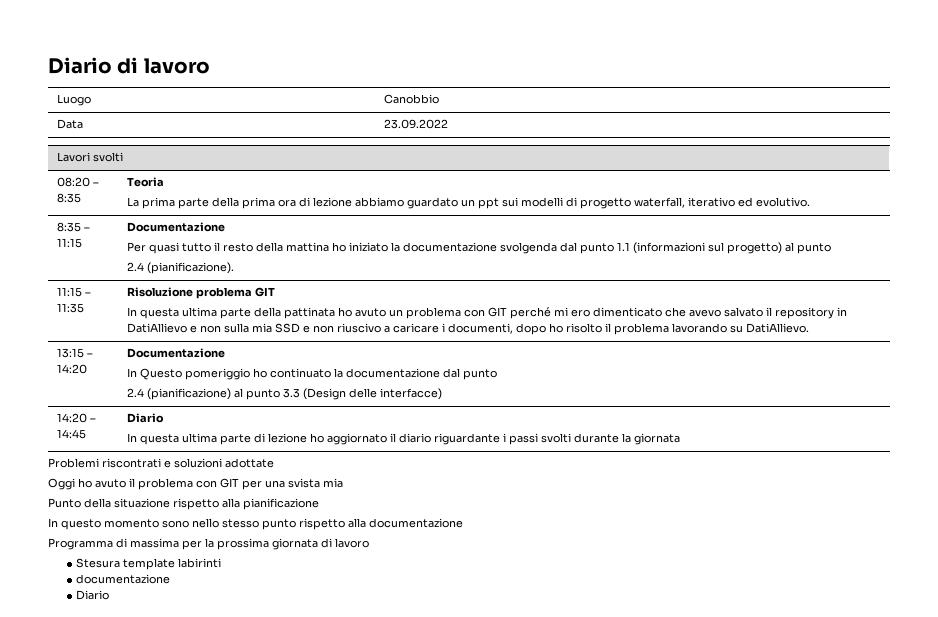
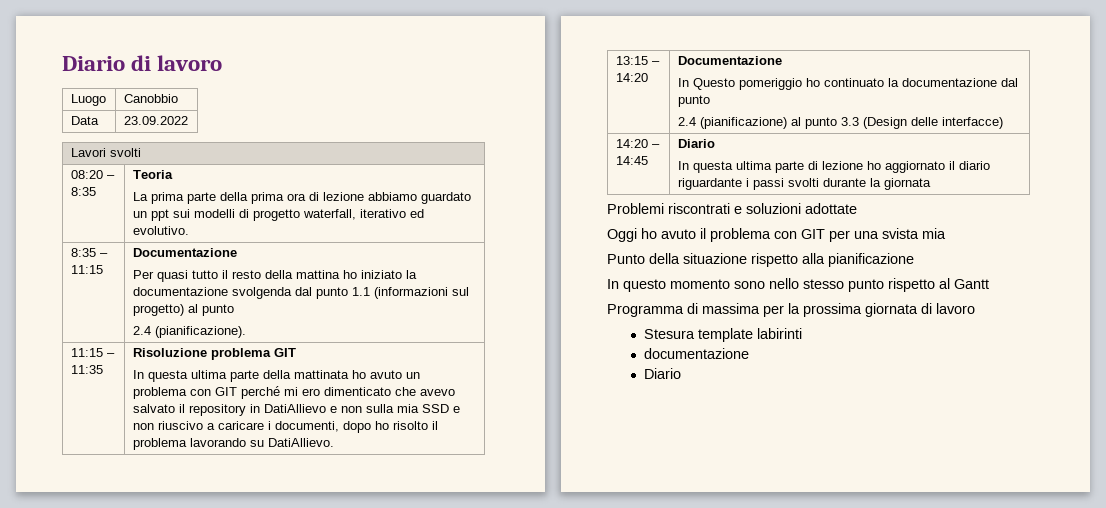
- In questa ultima parte della pattinata ho avuto un problema con GIT perché mi ero dimenticato che avevo salvato il repository in DatiAllievo e non sulla mia SSD e non riuscivo a caricare i documenti, dopo ho risolto il problema lavorando su DatiAllievo.
+ In questa ultima parte della mattinata ho avuto un problema con GIT perché mi ero dimenticato che avevo salvato il repository in DatiAllievo e non sulla mia SSD e non riuscivo a caricare i documenti, dopo ho risolto il problema lavorando su DatiAllievo.
- In questo momento sono nello stesso punto rispetto alla documentazione
+ In questo momento sono nello stesso punto rispetto al Gantt

